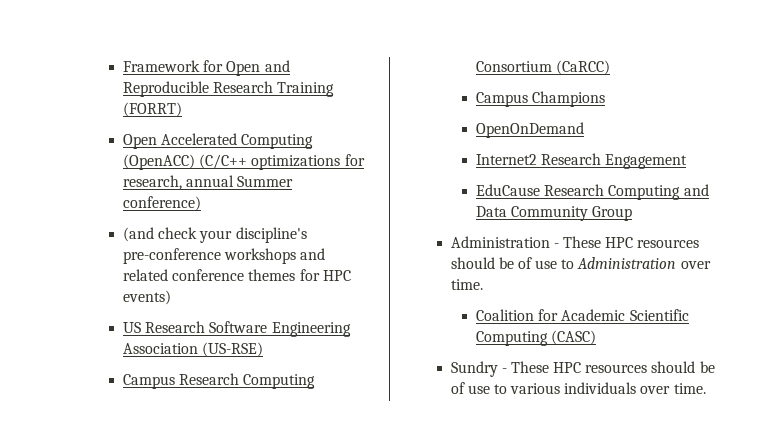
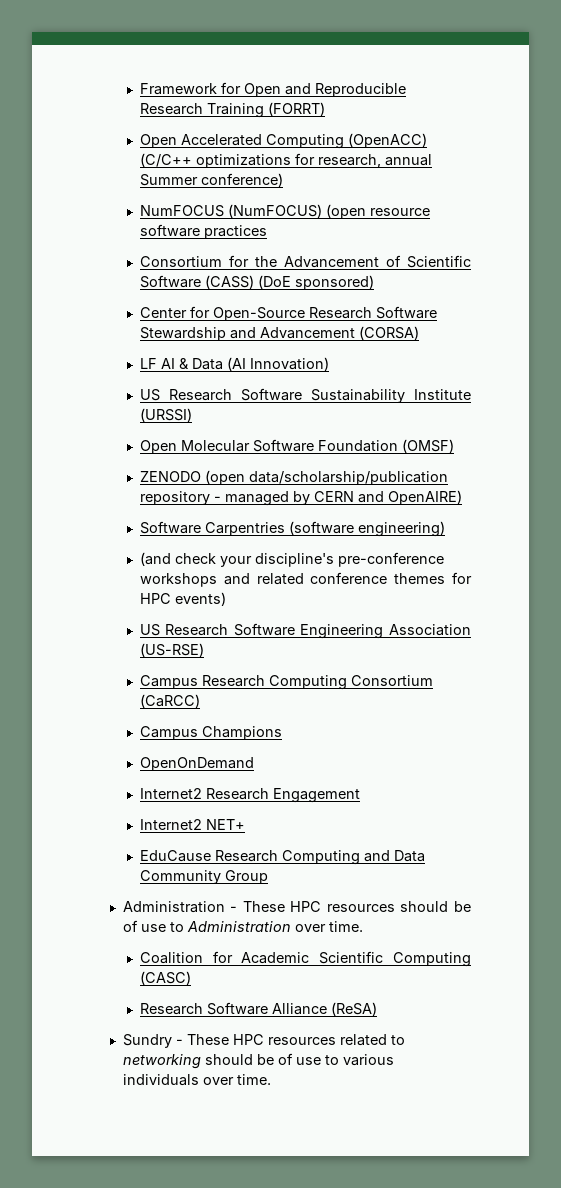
+ NumFOCUS (NumFOCUS) (open resource software practices
+ Consortium for the Advancement of Scientific Software (CASS) (DoE sponsored)
+ Center for Open-Source Research Software Stewardship and Advancement (CORSA)
+ LF AI & Data (AI Innovation)
+ US Research Software Sustainability Institute (URSSI)
+ Open Molecular Software Foundation (OMSF)
+ ZENODO (open data/scholarship/publication repository - managed by CERN and OpenAIRE)
+ Software Carpentries (software engineering)
+ Internet2 NET+
+ Research Software Alliance (ReSA)
- Sundry - These HPC resources should be of use to various individuals over time.
+ Sundry - These HPC resources related to networking should be of use to various individuals over time.

